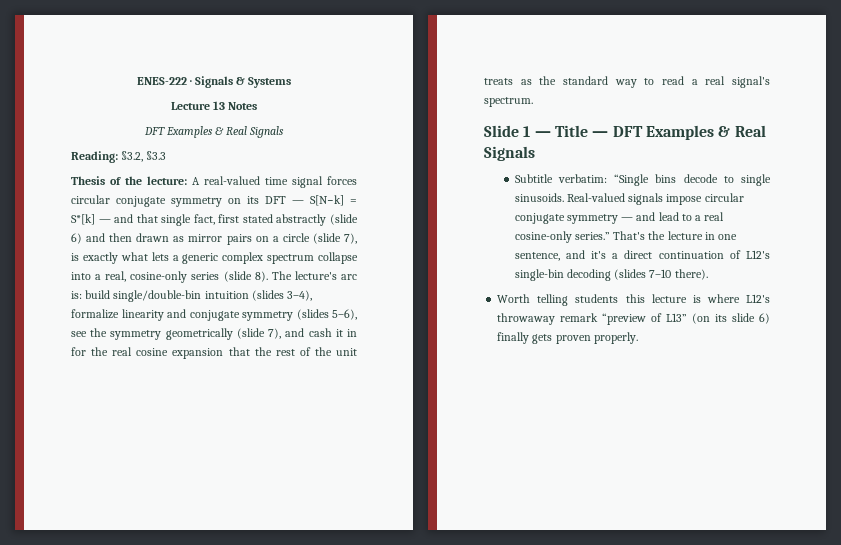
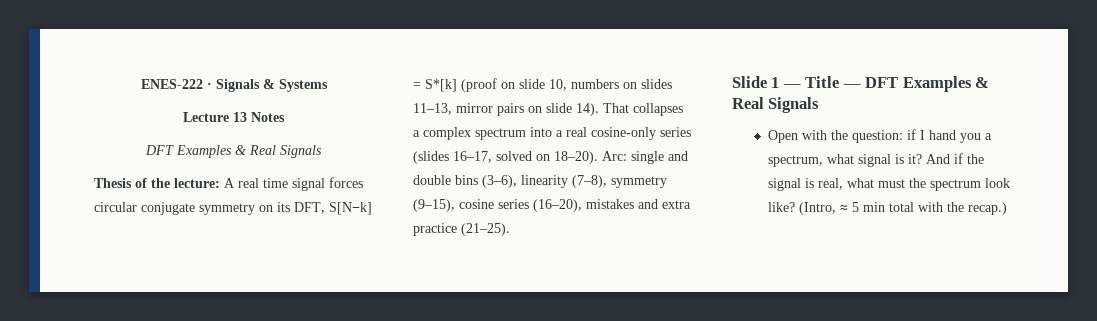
- Reading: §3.2, §3.3
- Thesis of the lecture: A real-valued time signal forces circular conjugate symmetry on its DFT — S[N−k] = S*[k] — and that single fact, first stated abstractly (slide 6) and then drawn as mirror pairs on a circle (slide 7), is exactly what lets a generic complex spectrum collapse into a real, cosine-only series (slide 8). The lecture's arc is: build single/double-bin intuition (slides 3–4), formalize linearity and conjugate symmetry (slides 5–6), see the symmetry geometrically (slide 7), and cash it in for the real cosine expansion that the rest of the unit treats as the standard way to read a real signal's spectrum.
+ Thesis of the lecture: A real time signal forces circular conjugate symmetry on its DFT, S[N−k] = S*[k] (proof on slide 10, numbers on slides 11–13, mirror pairs on slide 14). That collapses a complex spectrum into a real cosine-only series (slides 16–17, solved on 18–20). Arc: single and double bins (3–6), linearity (7–8), symmetry (9–15), cosine series (16–20), mistakes and extra practice (21–25).
- Subtitle verbatim: “Single bins decode to single sinusoids. Real-valued signals impose circular conjugate symmetry — and lead to a real cosine-only series.” That's the lecture in one sentence, and it's a direct continuation of L12's single-bin decoding (slides 7–10 there).
- Worth telling students this lecture is where L12's throwaway remark “preview of L13” (on its slide 6) finally gets proven properly.
+ Open with the question: if I hand you a spectrum, what signal is it? And if the signal is real, what must the spectrum look like? (Intro, ≈ 5 min total with the recap.)

